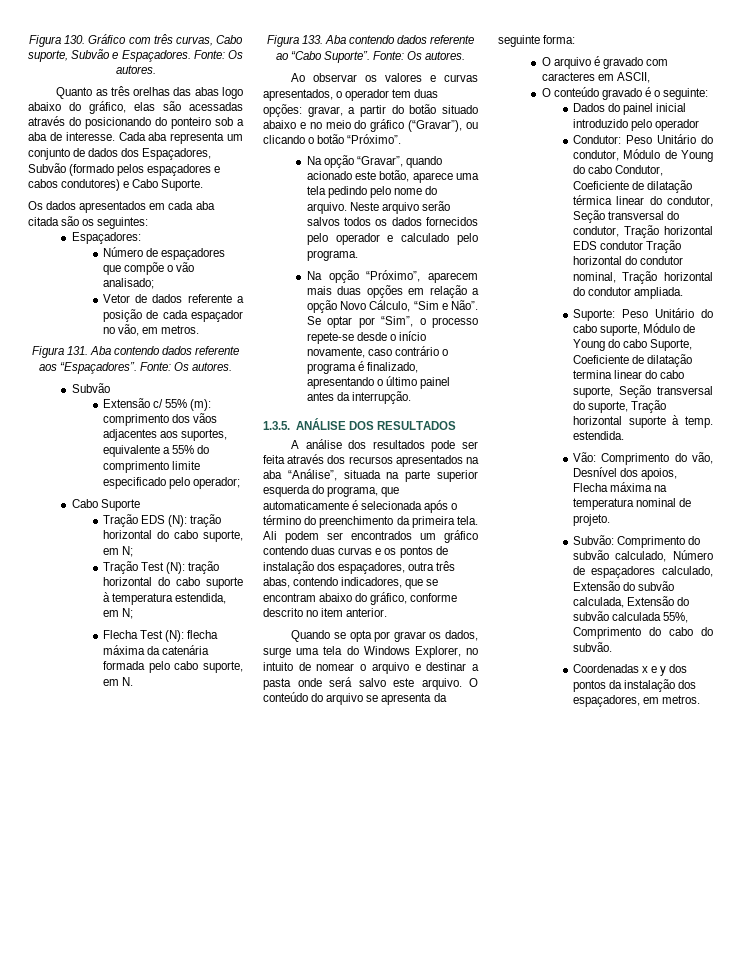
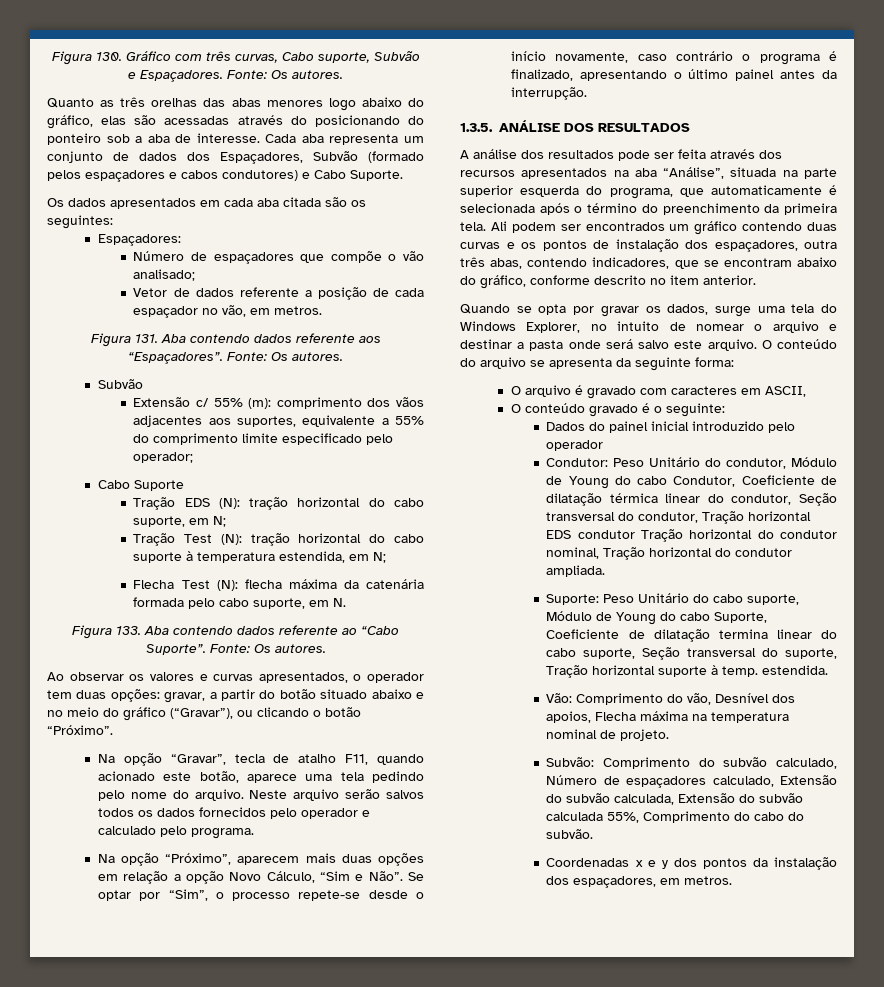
- Quanto as três orelhas das abas logo abaixo do gráfico, elas são acessadas através do posicionando do ponteiro sob a aba de interesse.
+ Quanto as três orelhas das abas menores logo abaixo do gráfico, elas são acessadas através do posicionando do ponteiro sob a aba de interesse.
- Na opção “Gravar”, quando acionado este botão, aparece uma tela pedindo pelo nome do arquivo.
+ Na opção “Gravar”, tecla de atalho F11, quando acionado este botão, aparece uma tela pedindo pelo nome do arquivo.

